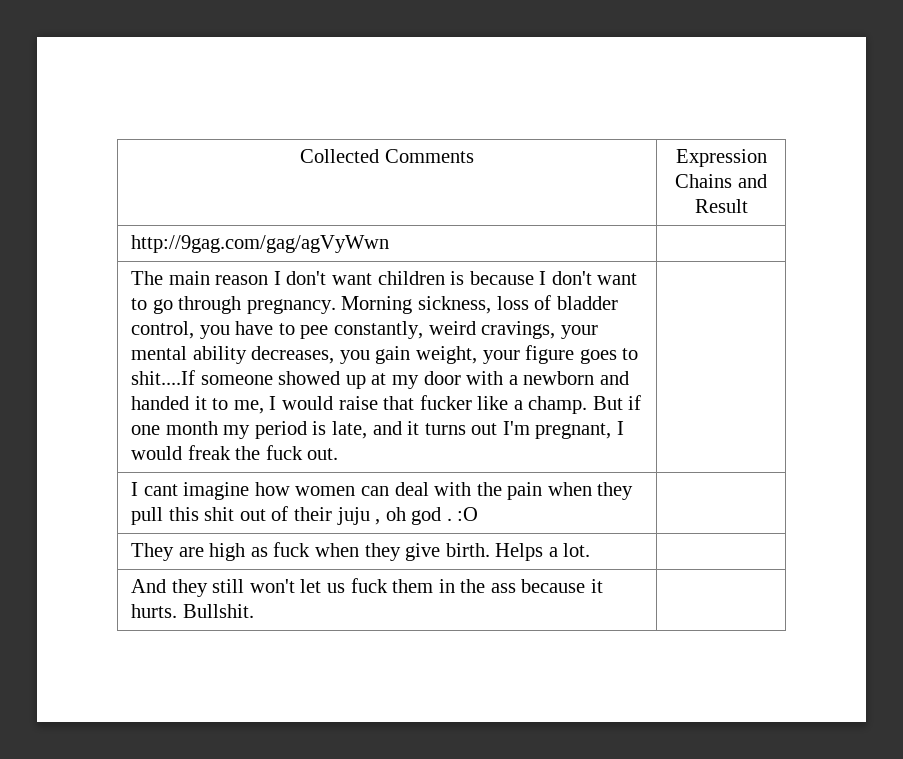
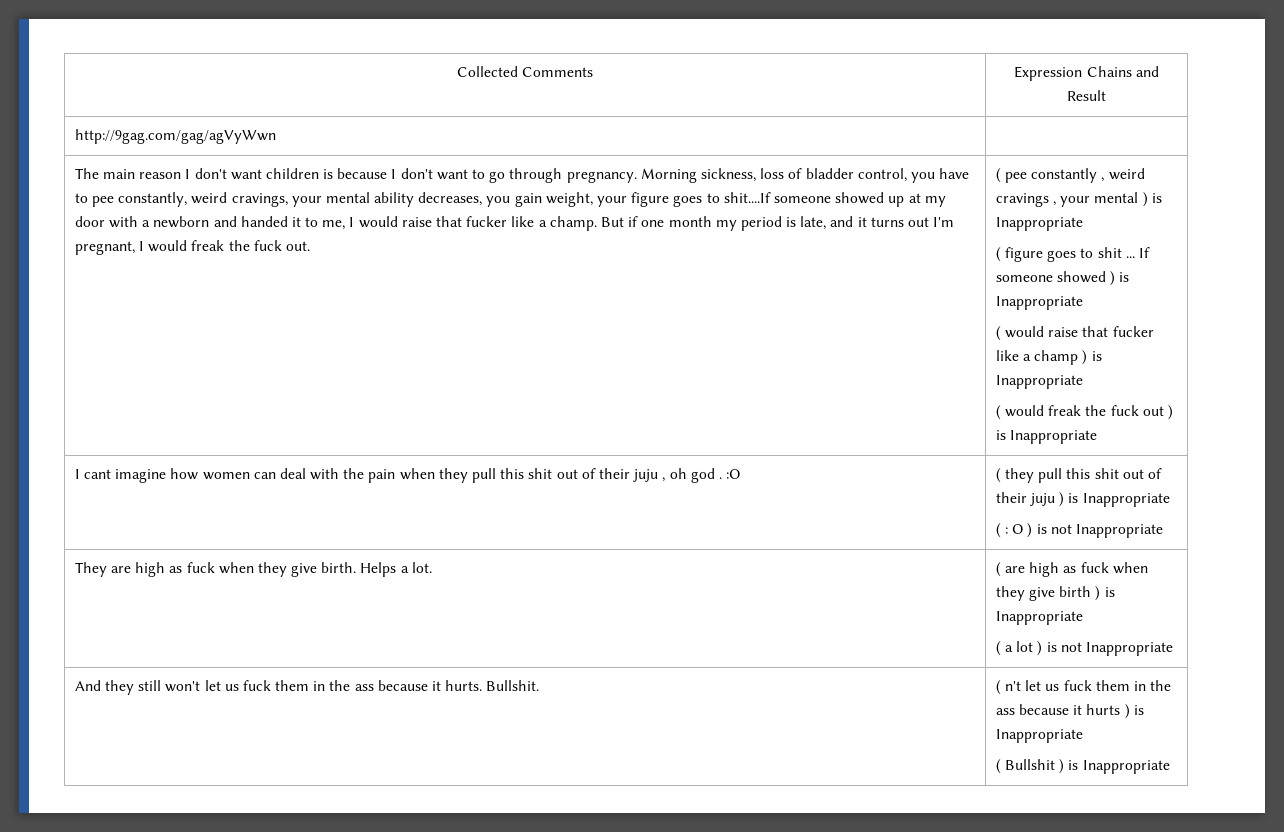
+ ( pee constantly , weird cravings , your mental ) is Inappropriate
+ ( figure goes to shit ... If someone showed ) is Inappropriate
+ ( would raise that fucker like a champ ) is Inappropriate
+ ( would freak the fuck out ) is Inappropriate
+ ( they pull this shit out of their juju ) is Inappropriate
+ ( : O ) is not Inappropriate
- They are high as fuck when they give birth. Helps a lot. |
+ They are high as fuck when they give birth. Helps a lot. | ( are high as fuck when they give birth ) is Inappropriate
+ ( a lot ) is not Inappropriate
- And they still won't let us fuck them in the ass because it hurts. Bullshit. |
+ And they still won't let us fuck them in the ass because it hurts. Bullshit. | ( n't let us fuck them in the ass because it hurts ) is Inappropriate
+ ( Bullshit ) is Inappropriate

